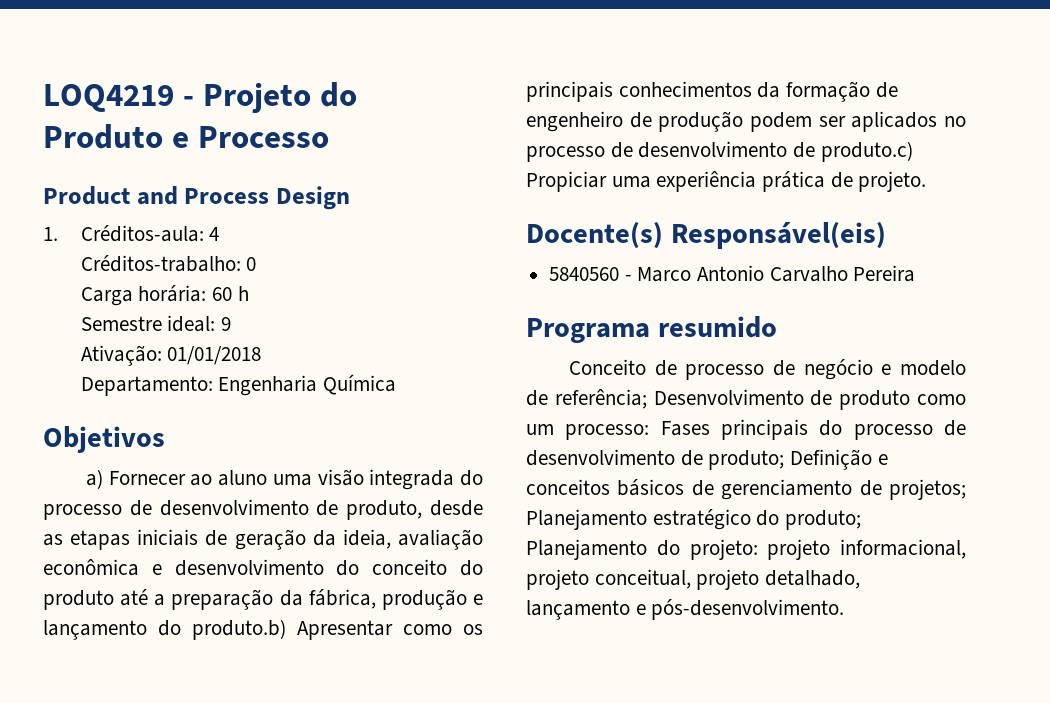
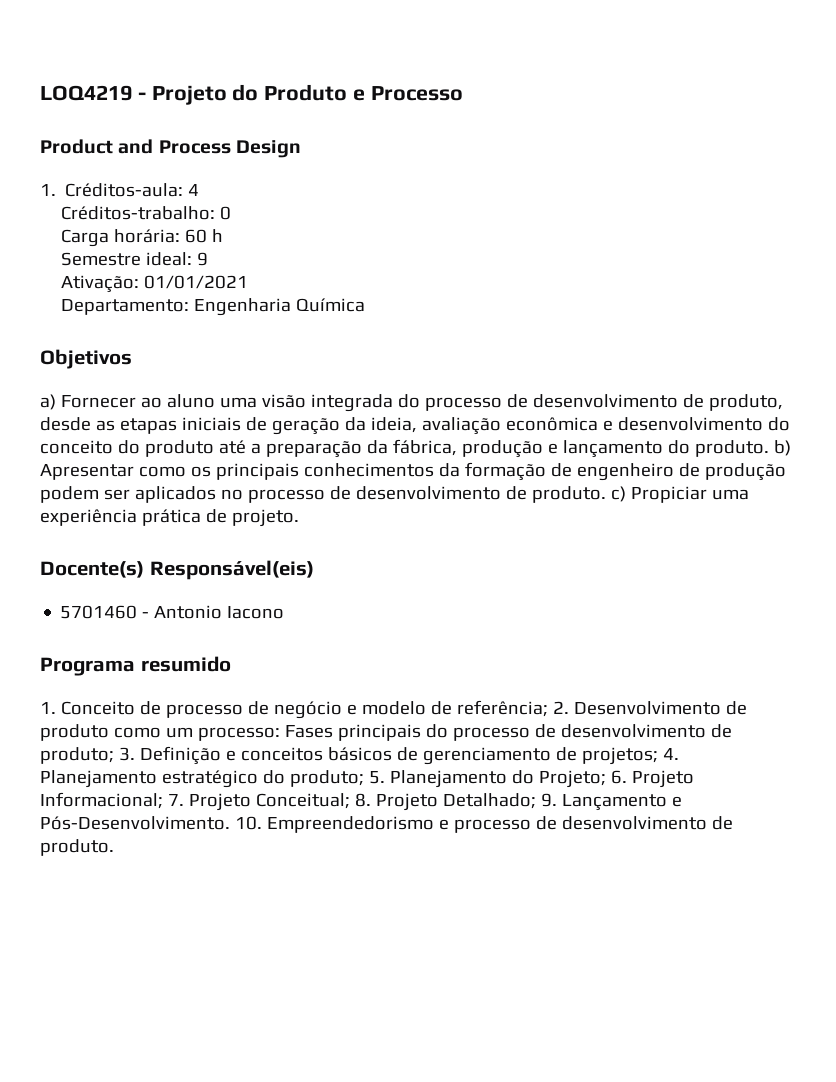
- Ativação: 01/01/2018
+ Ativação: 01/01/2021
- a) Fornecer ao aluno uma visão integrada do processo de desenvolvimento de produto, desde as etapas iniciais de geração da ideia, avaliação econômica e desenvolvimento do conceito do produto até a preparação da fábrica, produção e lançamento do produto.b) Apresentar como os principais conhecimentos da formação de engenheiro de produção podem ser aplicados no processo de desenvolvimento de produto.c) Propiciar uma experiência prática de projeto.
+ a) Fornecer ao aluno uma visão integrada do processo de desenvolvimento de produto, desde as etapas iniciais de geração da ideia, avaliação econômica e desenvolvimento do conceito do produto até a preparação da fábrica, produção e lançamento do produto. b) Apresentar como os principais conhecimentos da formação de engenheiro de produção podem ser aplicados no processo de desenvolvimento de produto. c) Propiciar uma experiência prática de projeto.
- 5840560 - Marco Antonio Carvalho Pereira
+ 5701460 - Antonio Iacono
- Conceito de processo de negócio e modelo de referência; Desenvolvimento de produto como um processo: Fases principais do processo de desenvolvimento de produto; Definição e conceitos básicos de gerenciamento de projetos; Planejamento estratégico do produto; Planejamento do projeto: projeto informacional, projeto conceitual, projeto detalhado, lançamento e pós-desenvolvimento.
+ 1. Conceito de processo de negócio e modelo de referência; 2. Desenvolvimento de produto como um processo: Fases principais do processo de desenvolvimento de produto; 3. Definição e conceitos básicos de gerenciamento de projetos; 4. Planejamento estratégico do produto; 5. Planejamento do Projeto; 6. Projeto Informacional; 7. Projeto Conceitual; 8. Projeto Detalhado; 9. Lançamento e Pós-Desenvolvimento. 10. Empreendedorismo e processo de desenvolvimento de produto.

